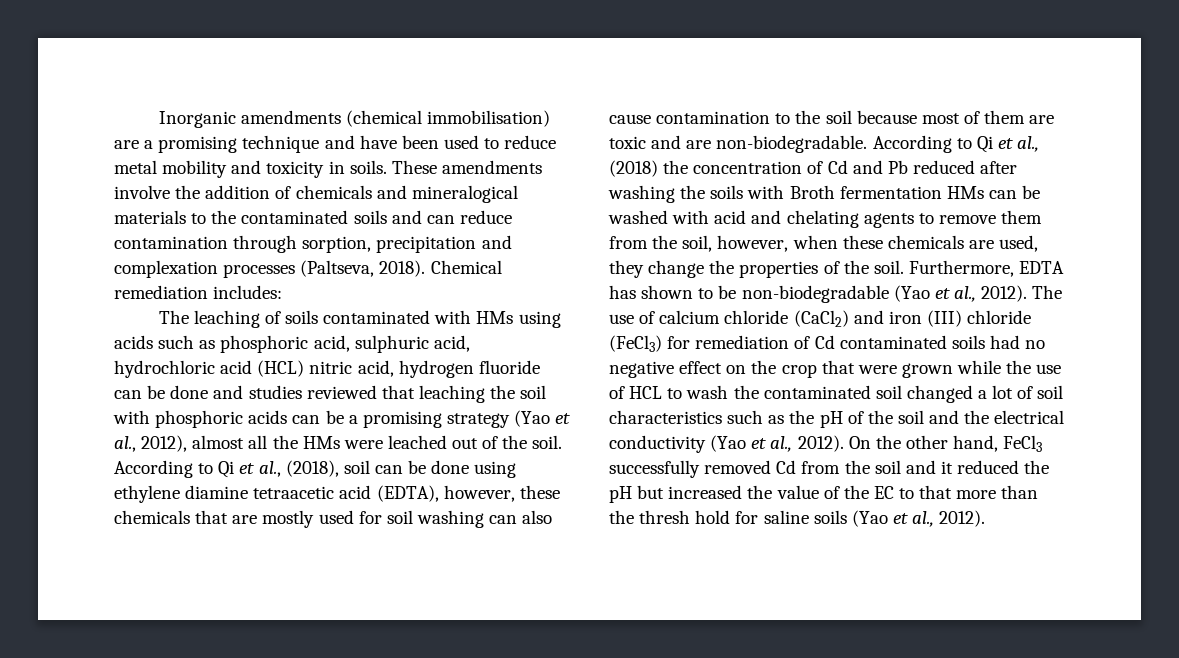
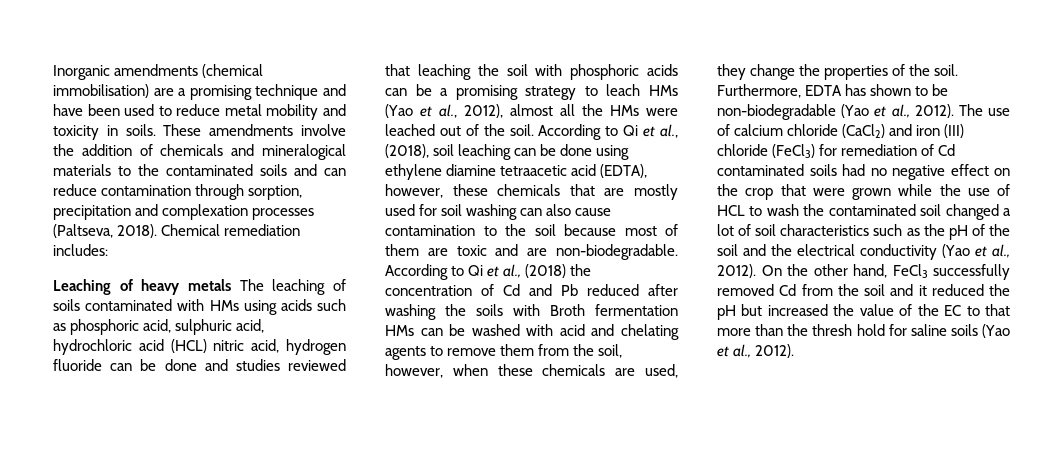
- The leaching of soils contaminated with HMs using acids such as phosphoric acid, sulphuric acid, hydrochloric acid (HCL) nitric acid, hydrogen fluoride can be done and studies reviewed that leaching the soil with phosphoric acids can be a promising strategy (Yao et al., 2012), almost all the HMs were leached out of the soil.
+ Leaching of heavy metals The leaching of soils contaminated with HMs using acids such as phosphoric acid, sulphuric acid, hydrochloric acid (HCL) nitric acid, hydrogen fluoride can be done and studies reviewed that leaching the soil with phosphoric acids can be a promising strategy to leach HMs (Yao et al., 2012), almost all the HMs were leached out of the soil.
- According to Qi et al., (2018), soil can be done using ethylene diamine tetraacetic acid (EDTA), however, these chemicals that are mostly used for soil washing can also cause contamination to the soil because most of them are toxic and are non-biodegradable.
+ According to Qi et al., (2018), soil leaching can be done using ethylene diamine tetraacetic acid (EDTA), however, these chemicals that are mostly used for soil washing can also cause contamination to the soil because most of them are toxic and are non-biodegradable.

